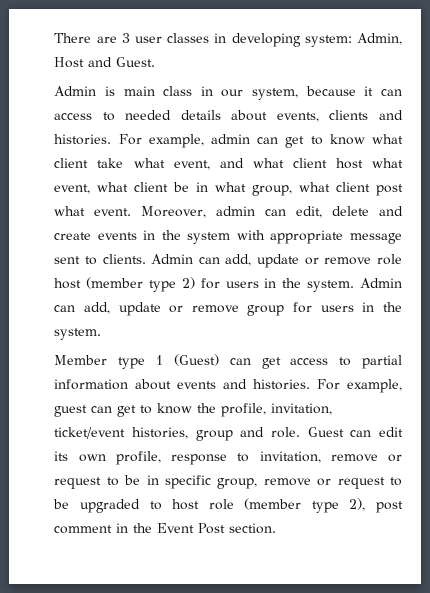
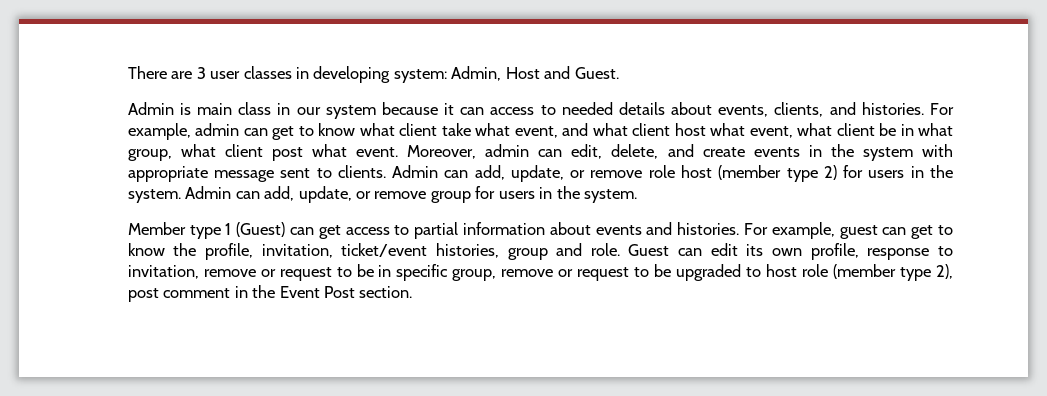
- Admin is main class in our system, because it can access to needed details about events, clients and histories.
+ Admin is main class in our system because it can access to needed details about events, clients, and histories.
- Moreover, admin can edit, delete and create events in the system with appropriate message sent to clients.
+ Moreover, admin can edit, delete, and create events in the system with appropriate message sent to clients.
- Admin can add, update or remove role host (member type 2) for users in the system.
+ Admin can add, update, or remove role host (member type 2) for users in the system.
- Admin can add, update or remove group for users in the system.
+ Admin can add, update, or remove group for users in the system.

